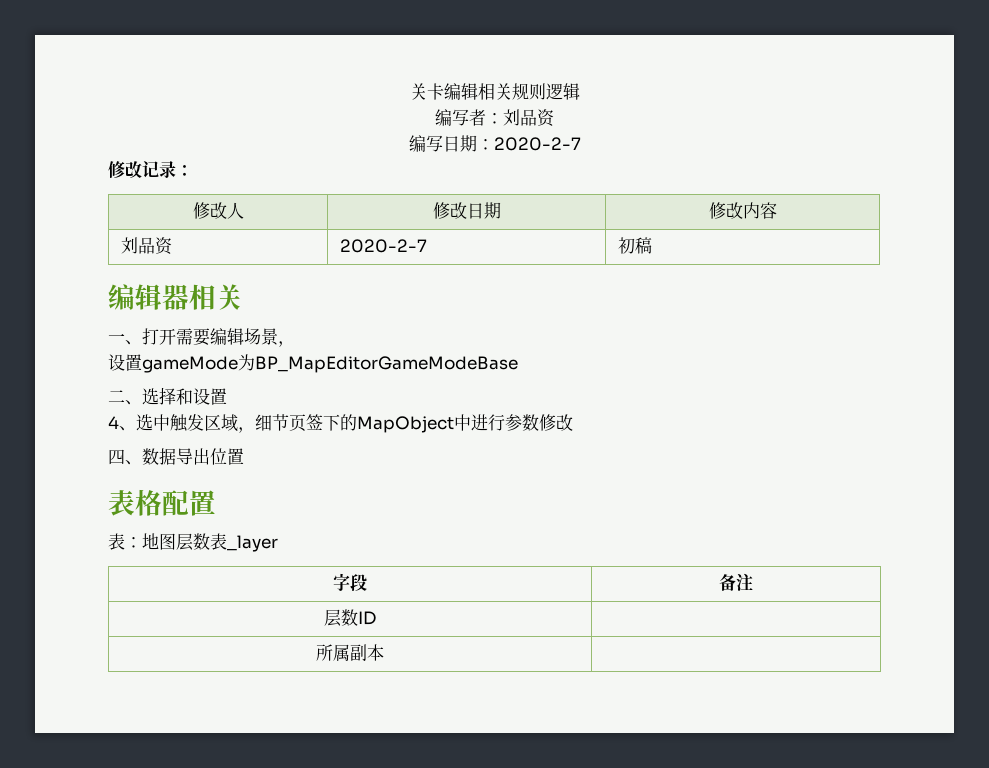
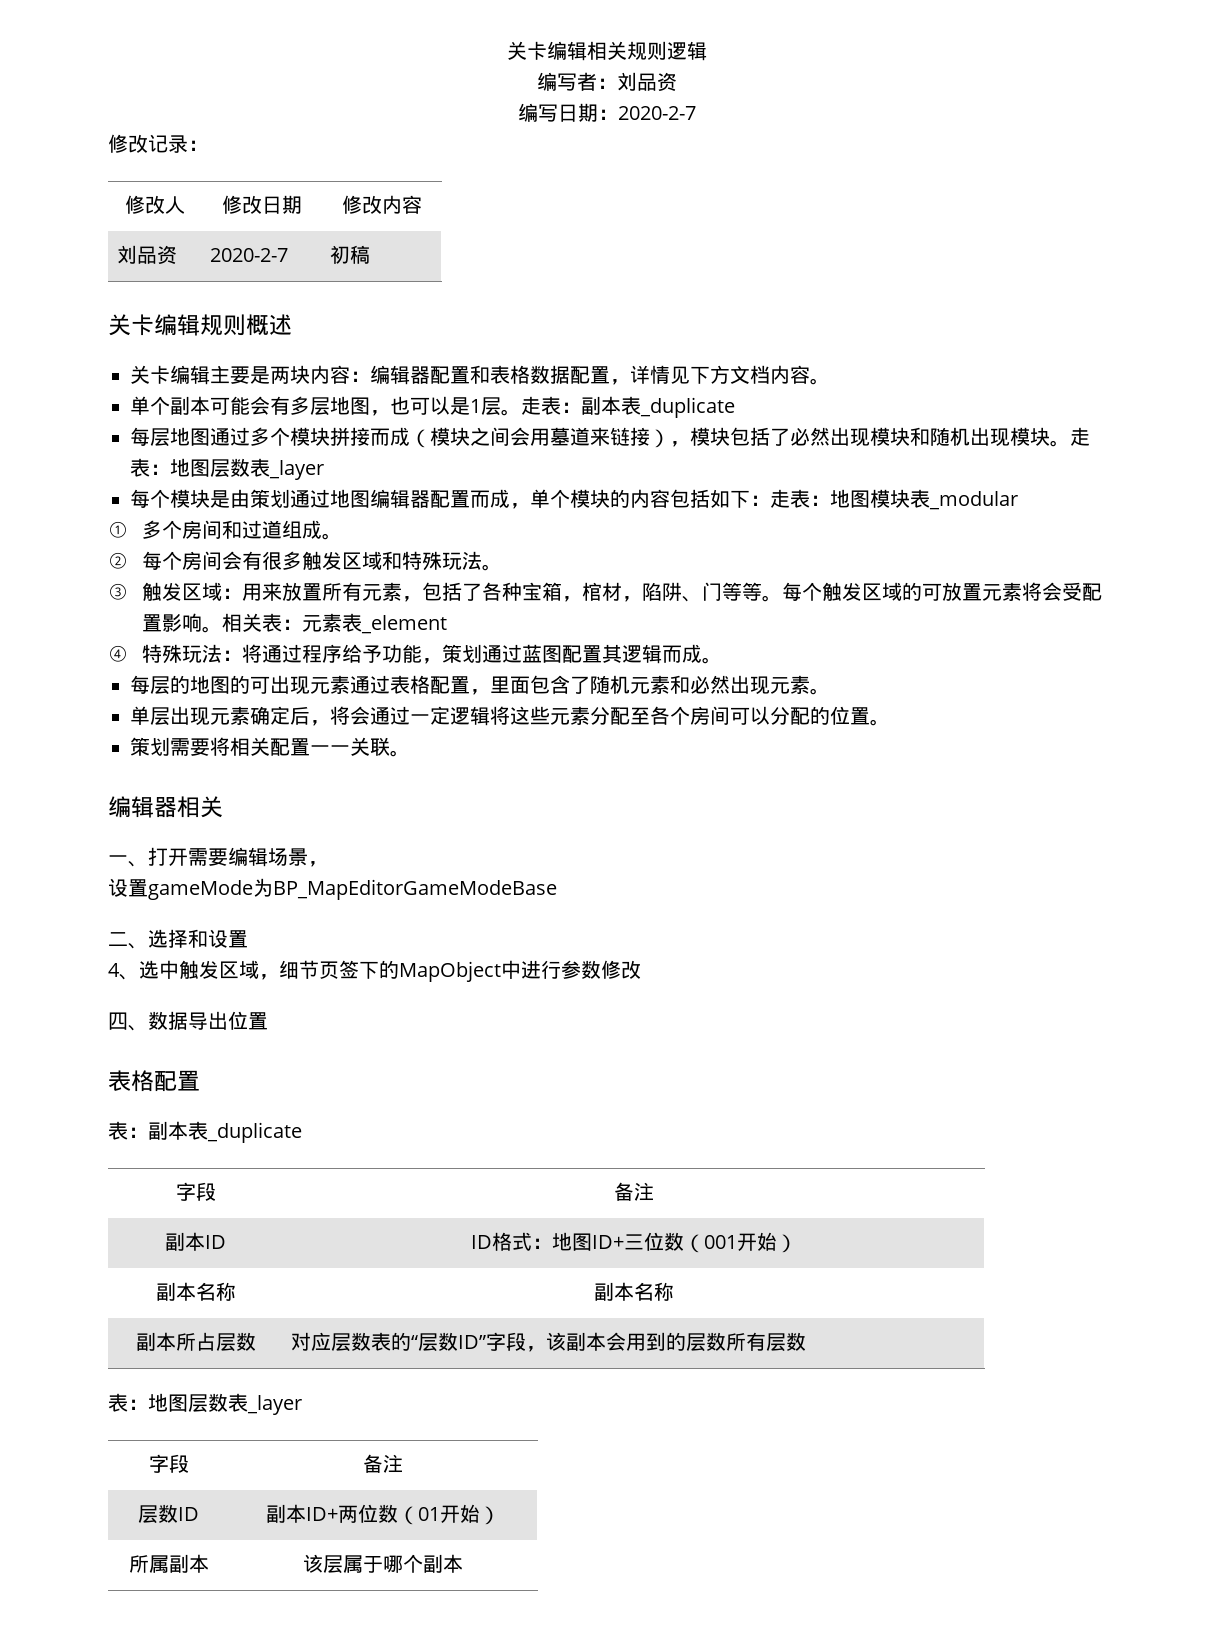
+ 关卡编辑规则概述
+ 关卡编辑主要是两块内容：编辑器配置和表格数据配置，详情见下方文档内容。
+ 单个副本可能会有多层地图，也可以是1层。走表：副本表_duplicate
+ 每层地图通过多个模块拼接而成（模块之间会用墓道来链接），模块包括了必然出现模块和随机出现模块。走表：地图层数表_layer
+ 每个模块是由策划通过地图编辑器配置而成，单个模块的内容包括如下：走表：地图模块表_modular
+ ①多个房间和过道组成。
+ ②每个房间会有很多触发区域和特殊玩法。
+ ③触发区域：用来放置所有元素，包括了各种宝箱，棺材，陷阱、门等等。每个触发区域的可放置元素将会受配置影响。相关表：元素表_element
+ ④特殊玩法：将通过程序给予功能，策划通过蓝图配置其逻辑而成。
+ 每层的地图的可出现元素通过表格配置，里面包含了随机元素和必然出现元素。
+ 单层出现元素确定后，将会通过一定逻辑将这些元素分配至各个房间可以分配的位置。
+ 策划需要将相关配置一一关联。
  四、数据导出位置
  表格配置
+ 表：副本表_duplicate
+ 字段 | 备注
+ 副本ID | ID格式：地图ID+三位数（001开始）
+ 副本名称 | 副本名称
+ 副本所占层数 | 对应层数表的“层数ID”字段，该副本会用到的层数所有层数
- 层数ID |
- 所属副本 |
+ 层数ID | 副本ID+两位数（01开始）
+ 所属副本 | 该层属于哪个副本

